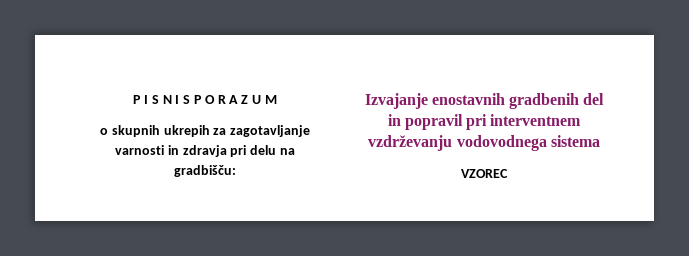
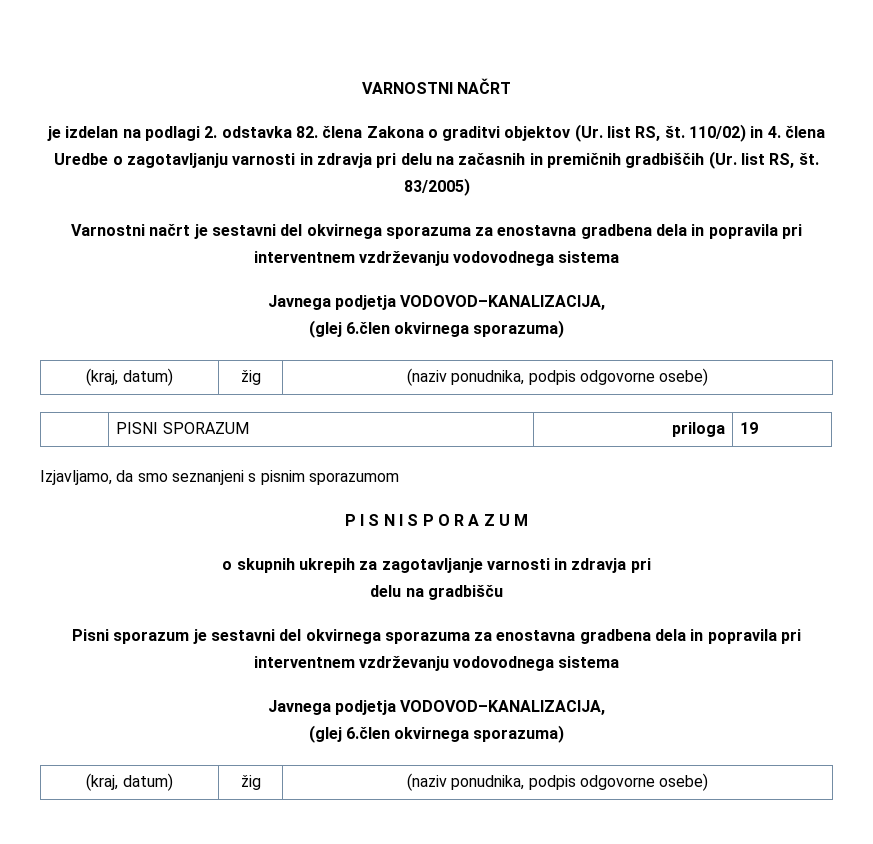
+ VARNOSTNI NAČRT
+ je izdelan na podlagi 2. odstavka 82. člena Zakona o graditvi objektov (Ur. list RS, št. 110/02) in 4. člena Uredbe o zagotavljanju varnosti in zdravja pri delu na začasnih in premičnih gradbiščih (Ur. list RS, št. 83/2005)
+ Varnostni načrt je sestavni del okvirnega sporazuma za enostavna gradbena dela in popravila pri interventnem vzdrževanju vodovodnega sistema
+ Javnega podjetja VODOVOD–KANALIZACIJA,
+ (glej 6.člen okvirnega sporazuma)
+ (kraj, datum) | žig | (naziv ponudnika, podpis odgovorne osebe)
+ | PISNI SPORAZUM | priloga | 19
+ Izjavljamo, da smo seznanjeni s pisnim sporazumom
- o skupnih ukrepih za zagotavljanje varnosti in zdravja pri delu na gradbišču:
- Izvajanje enostavnih gradbenih del in popravil pri interventnem vzdrževanju vodovodnega sistema
- VZOREC
+ o skupnih ukrepih za zagotavljanje varnosti in zdravja pri
+ delu na gradbišču
+ Pisni sporazum je sestavni del okvirnega sporazuma za enostavna gradbena dela in popravila pri interventnem vzdrževanju vodovodnega sistema
+ Javnega podjetja VODOVOD–KANALIZACIJA,
+ (glej 6.člen okvirnega sporazuma)
+ (kraj, datum) | žig | (naziv ponudnika, podpis odgovorne osebe)

